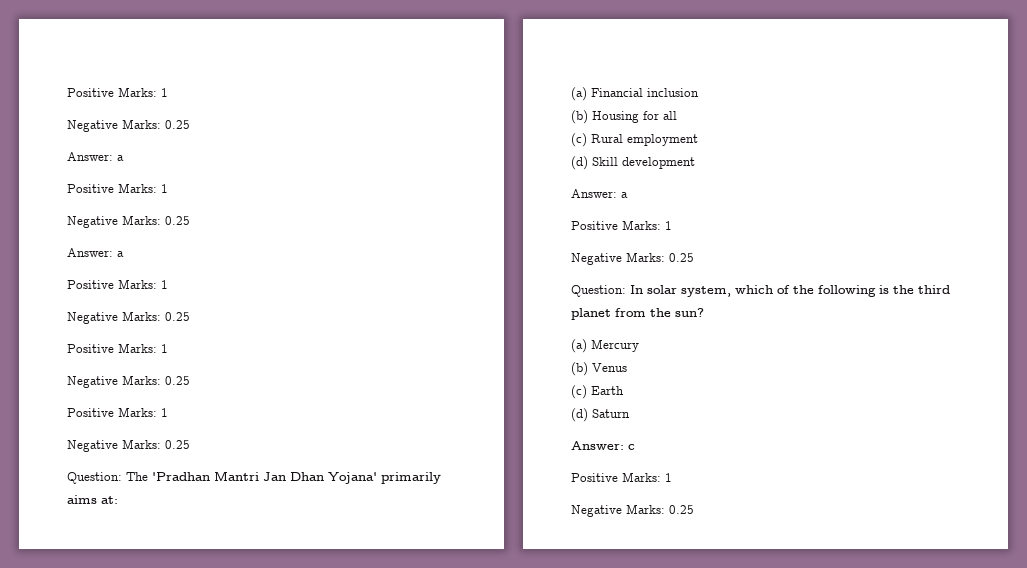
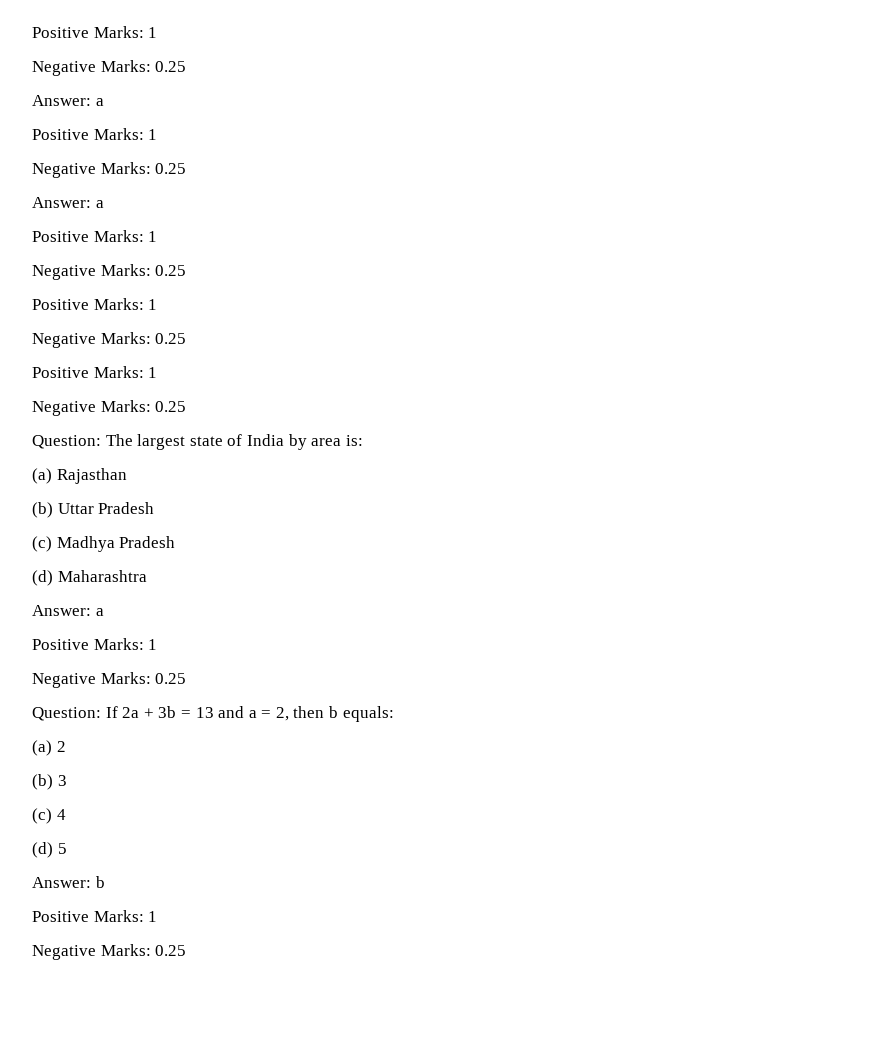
- Question: The 'Pradhan Mantri Jan Dhan Yojana' primarily aims at:
- (a) Financial inclusion
- (b) Housing for all
- (c) Rural employment
- (d) Skill development
+ Question: The largest state of India by area is:
+ (a) Rajasthan
+ (b) Uttar Pradesh
+ (c) Madhya Pradesh
+ (d) Maharashtra
- Question: In solar system, which of the following is the third planet from the sun?
- (a) Mercury
- (b) Venus
- (c) Earth
- (d) Saturn
- Answer: c
+ Question: If 2a + 3b = 13 and a = 2, then b equals:
+ (a) 2
+ (b) 3
+ (c) 4
+ (d) 5
+ Answer: b

